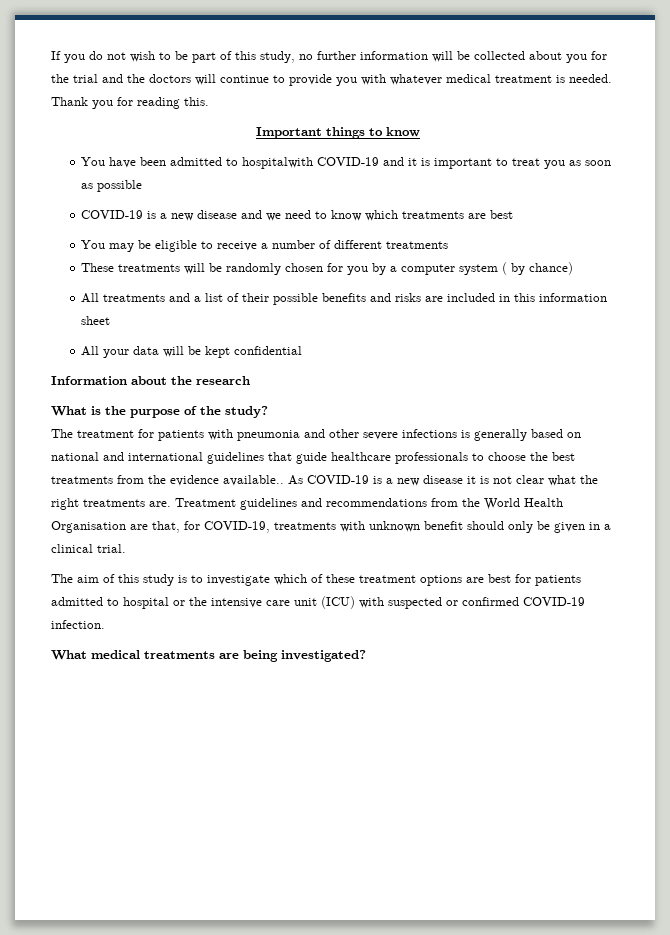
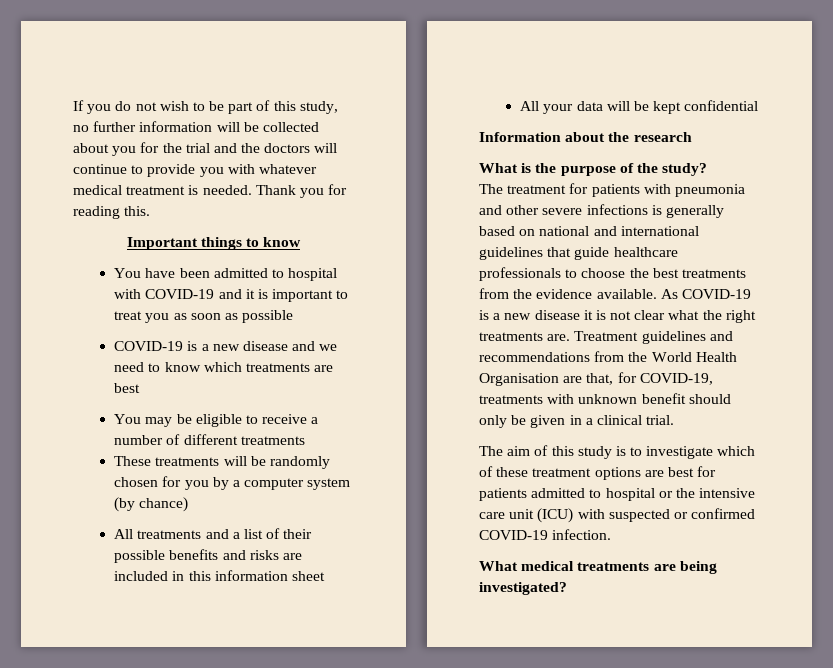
- You have been admitted to hospitalwith COVID-19 and it is important to treat you as soon as possible
+ You have been admitted to hospital with COVID-19 and it is important to treat you as soon as possible
- These treatments will be randomly chosen for you by a computer system ( by chance)
+ These treatments will be randomly chosen for you by a computer system (by chance)
- The treatment for patients with pneumonia and other severe infections is generally based on national and international guidelines that guide healthcare professionals to choose the best treatments from the evidence available..
+ The treatment for patients with pneumonia and other severe infections is generally based on national and international guidelines that guide healthcare professionals to choose the best treatments from the evidence available.

